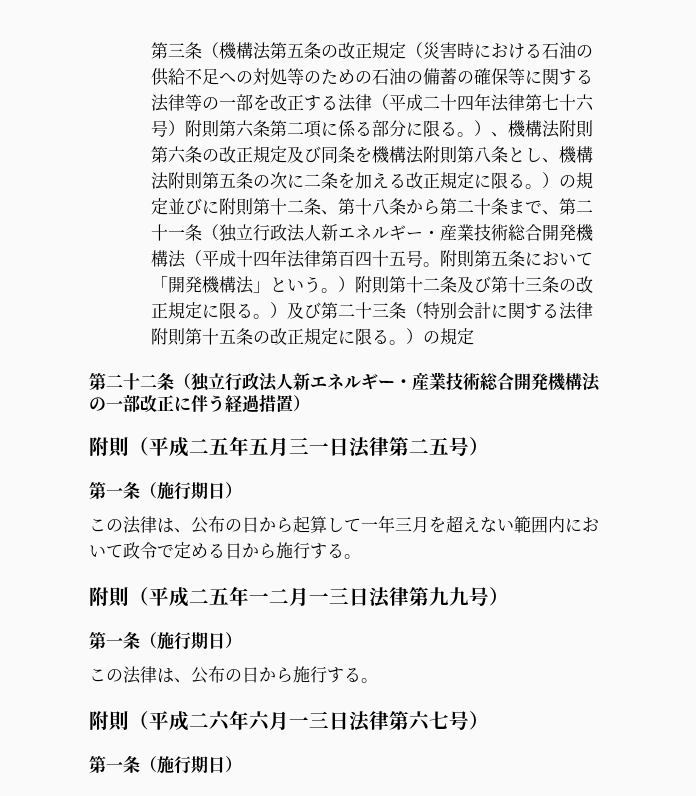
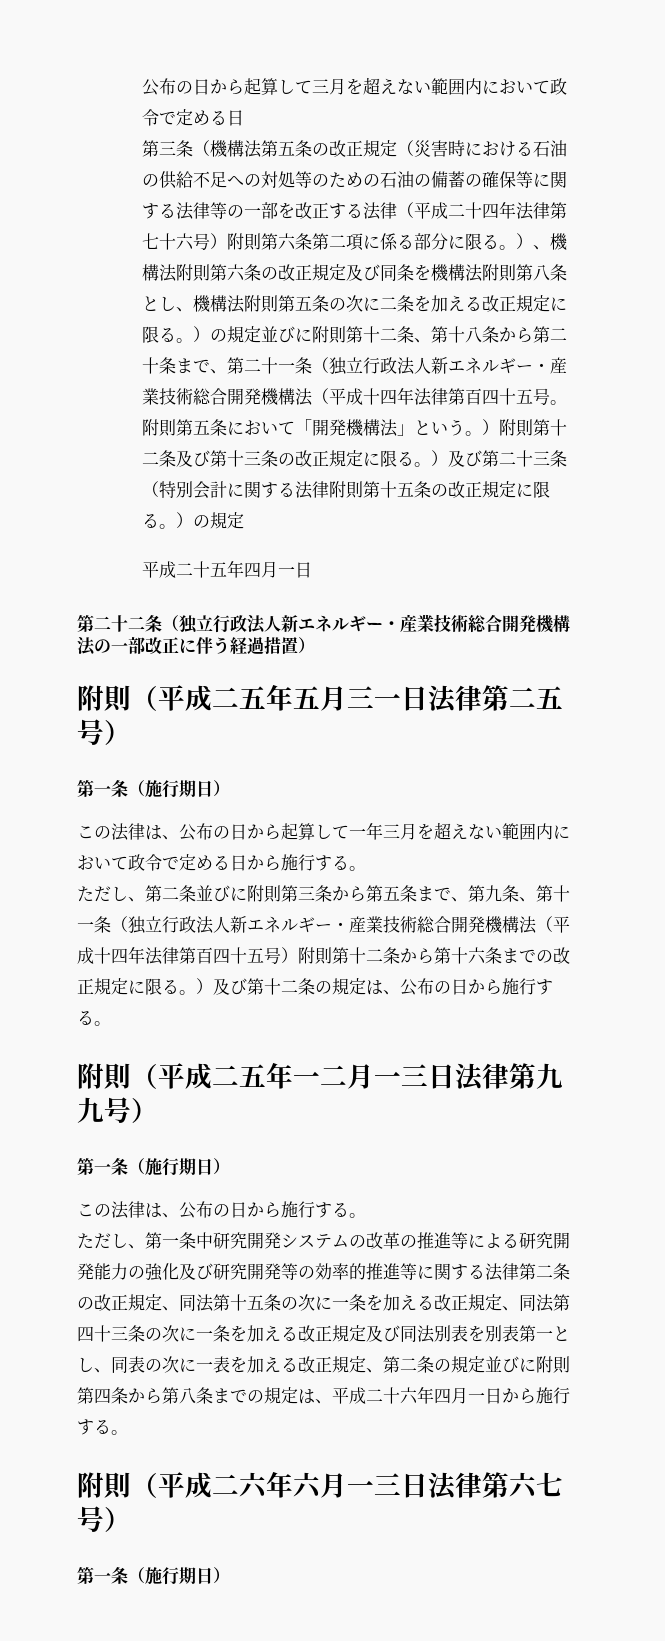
+ 公布の日から起算して三月を超えない範囲内において政令で定める日
+ 平成二十五年四月一日
+ ただし、第二条並びに附則第三条から第五条まで、第九条、第十一条（独立行政法人新エネルギー・産業技術総合開発機構法（平成十四年法律第百四十五号）附則第十二条から第十六条までの改正規定に限る。）及び第十二条の規定は、公布の日から施行する。
+ ただし、第一条中研究開発システムの改革の推進等による研究開発能力の強化及び研究開発等の効率的推進等に関する法律第二条の改正規定、同法第十五条の次に一条を加える改正規定、同法第四十三条の次に一条を加える改正規定及び同法別表を別表第一とし、同表の次に一表を加える改正規定、第二条の規定並びに附則第四条から第八条までの規定は、平成二十六年四月一日から施行する。

